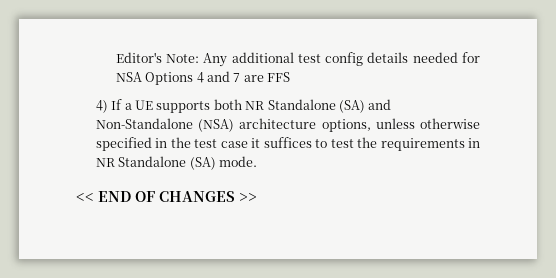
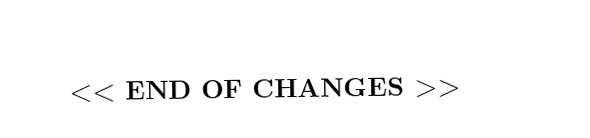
- Editor's Note: Any additional test config details needed for NSA Options 4 and 7 are FFS
- 4) If a UE supports both NR Standalone (SA) and Non-Standalone (NSA) architecture options, unless otherwise specified in the test case it suffices to test the requirements in NR Standalone (SA) mode.

